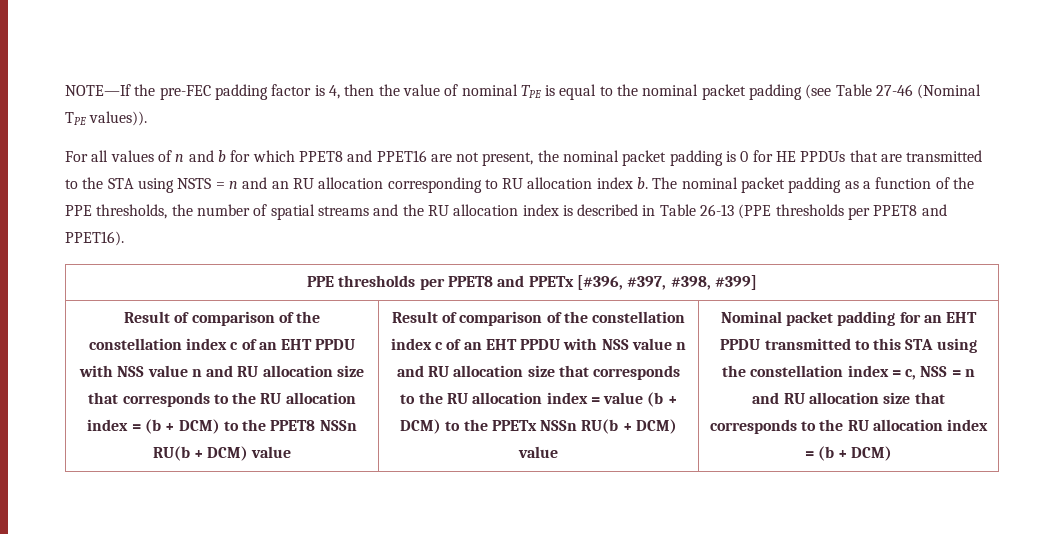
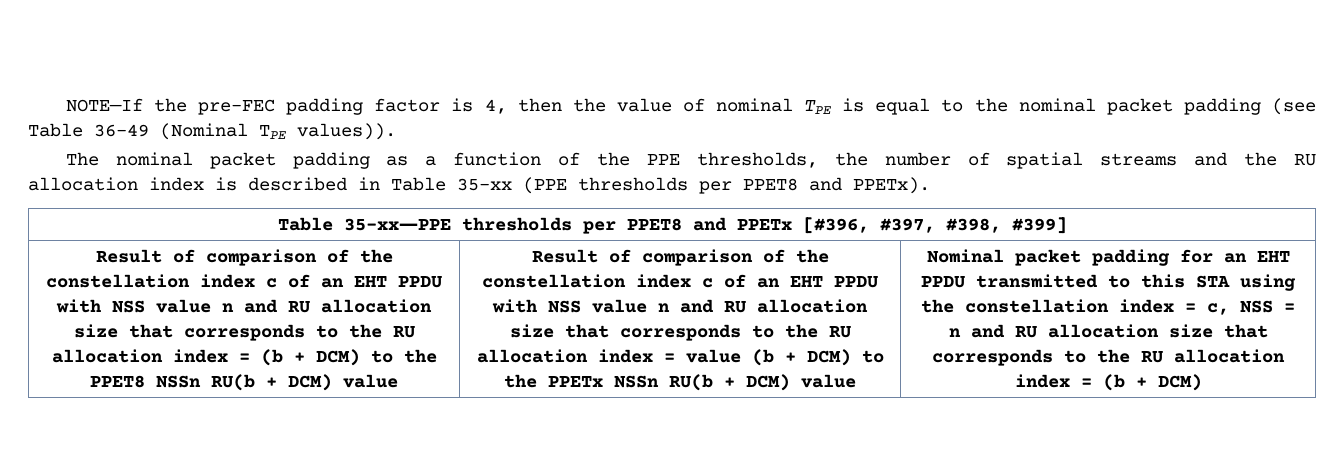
- NOTE—If the pre-FEC padding factor is 4, then the value of nominal TPE is equal to the nominal packet padding (see Table 27-46 (Nominal TPE values)).
+ NOTE—If the pre-FEC padding factor is 4, then the value of nominal TPE is equal to the nominal packet padding (see Table 36-49 (Nominal TPE values)).
- For all values of n and b for which PPET8 and PPET16 are not present, the nominal packet padding is 0 for HE PPDUs that are transmitted to the STA using NSTS = n and an RU allocation corresponding to RU allocation index b. The nominal packet padding as a function of the PPE thresholds, the number of spatial streams and the RU allocation index is described in Table 26-13 (PPE thresholds per PPET8 and PPET16).
- PPE thresholds per PPET8 and PPETx [#396, #397, #398, #399]
+ The nominal packet padding as a function of the PPE thresholds, the number of spatial streams and the RU allocation index is described in Table 35-xx (PPE thresholds per PPET8 and PPETx).
+ Table 35-xx―PPE thresholds per PPET8 and PPETx [#396, #397, #398, #399]

